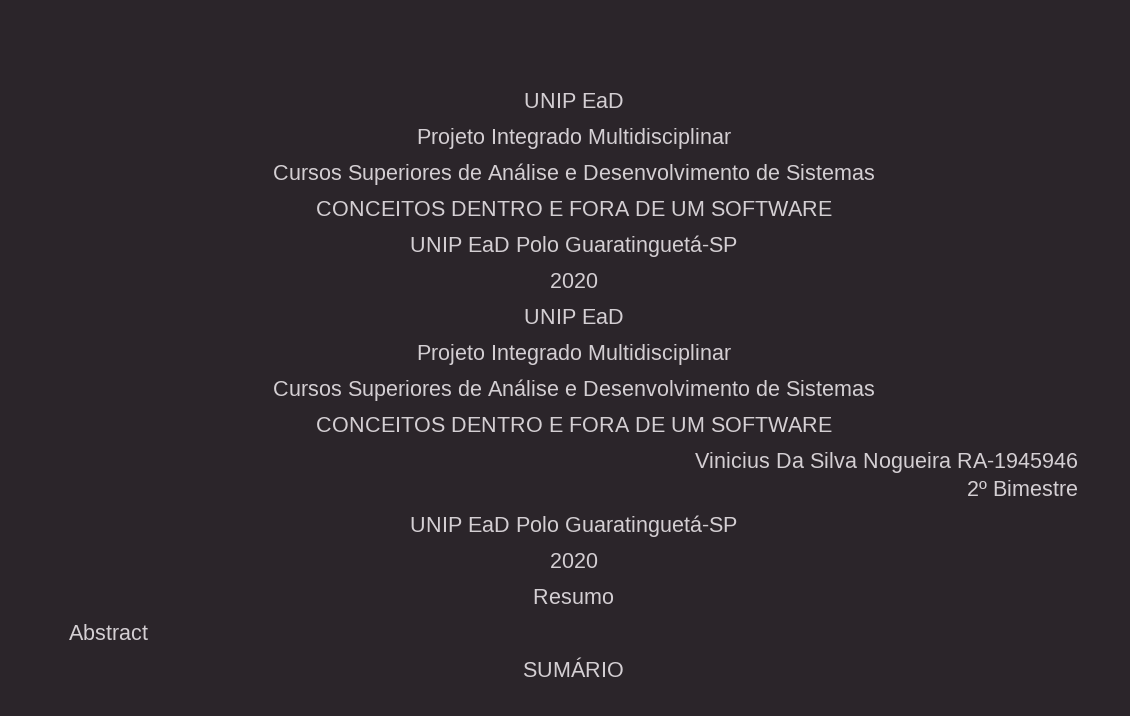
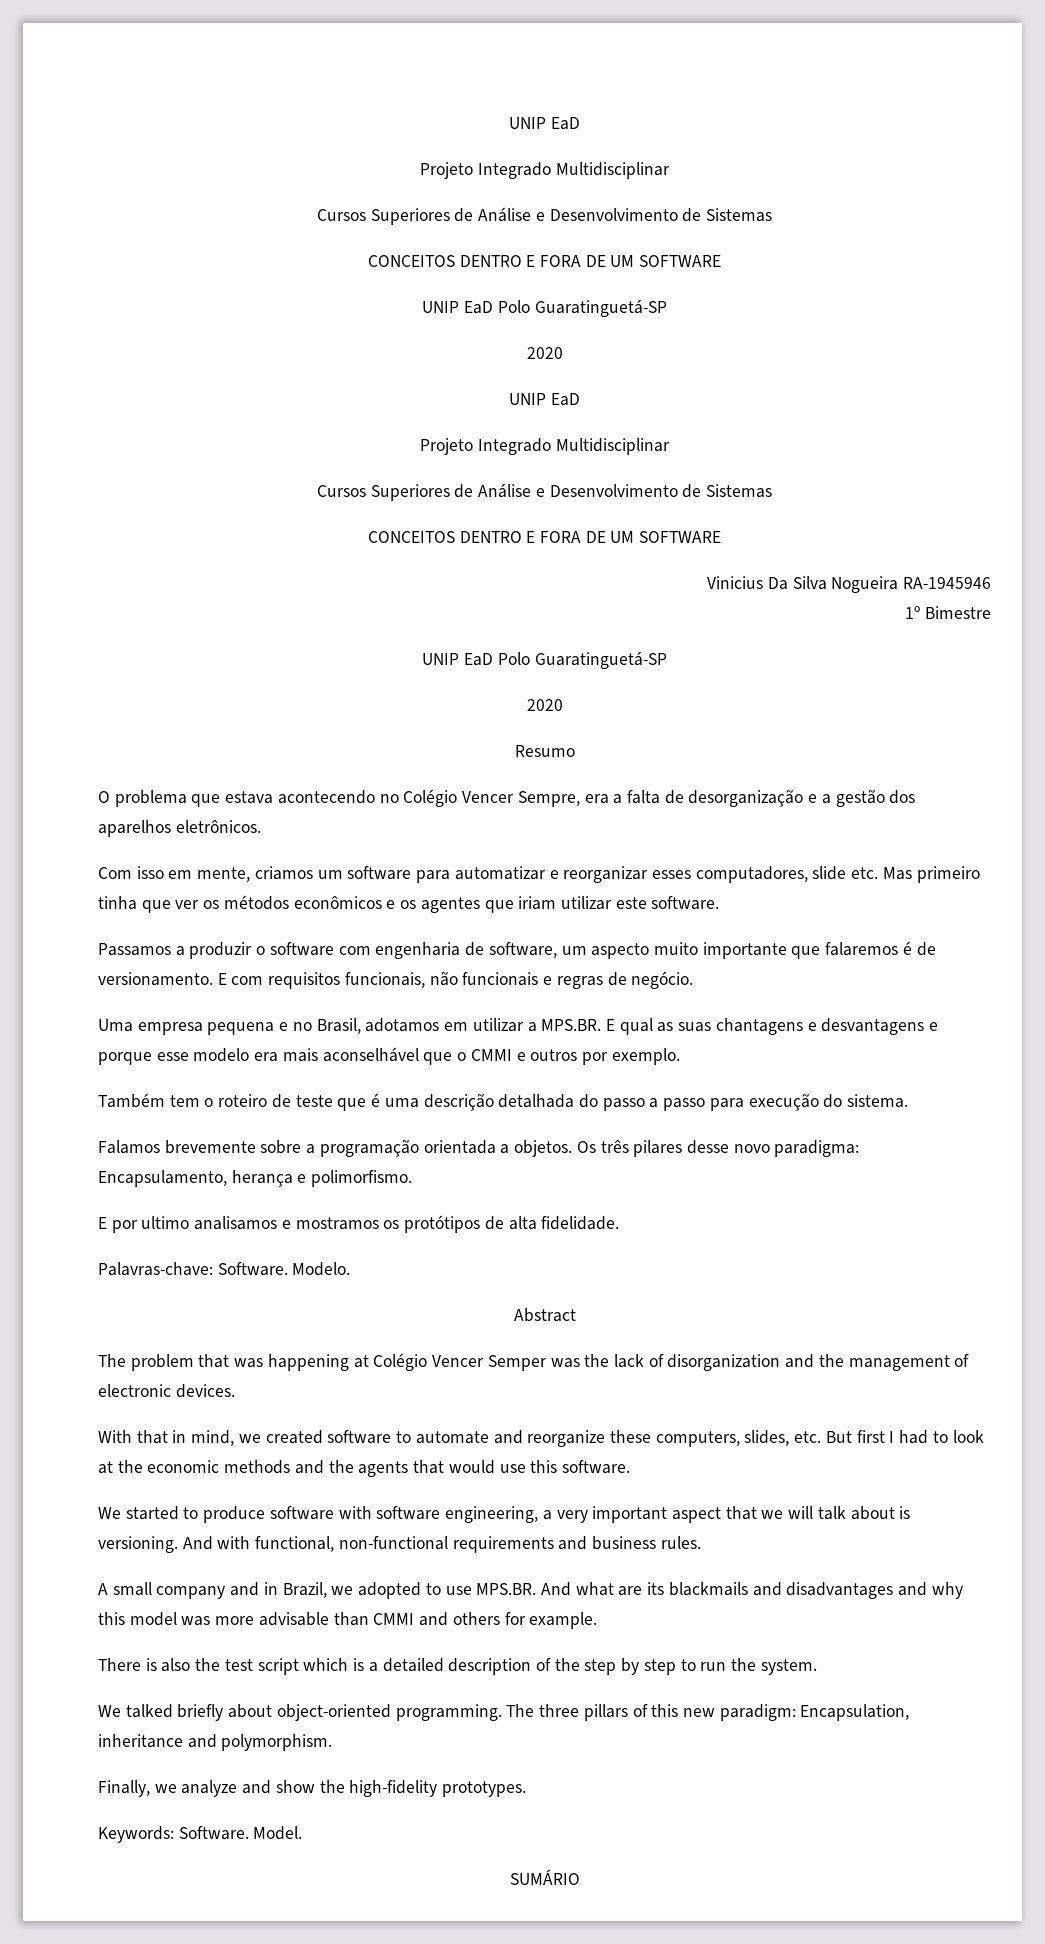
- 2º Bimestre
+ 1º Bimestre
+ O problema que estava acontecendo no Colégio Vencer Sempre, era a falta de desorganização e a gestão dos aparelhos eletrônicos.
+ Com isso em mente, criamos um software para automatizar e reorganizar esses computadores, slide etc. Mas primeiro tinha que ver os métodos econômicos e os agentes que iriam utilizar este software.
+ Passamos a produzir o software com engenharia de software, um aspecto muito importante que falaremos é de versionamento. E com requisitos funcionais, não funcionais e regras de negócio.
+ Uma empresa pequena e no Brasil, adotamos em utilizar a MPS.BR. E qual as suas chantagens e desvantagens e porque esse modelo era mais aconselhável que o CMMI e outros por exemplo.
+ Também tem o roteiro de teste que é uma descrição detalhada do passo a passo para execução do sistema.
+ Falamos brevemente sobre a programação orientada a objetos. Os três pilares desse novo paradigma: Encapsulamento, herança e polimorfismo.
+ E por ultimo analisamos e mostramos os protótipos de alta fidelidade.
+ Palavras-chave: Software. Modelo.
  Abstract
+ The problem that was happening at Colégio Vencer Semper was the lack of disorganization and the management of electronic devices.
+ With that in mind, we created software to automate and reorganize these computers, slides, etc. But first I had to look at the economic methods and the agents that would use this software.
+ We started to produce software with software engineering, a very important aspect that we will talk about is versioning. And with functional, non-functional requirements and business rules.
+ A small company and in Brazil, we adopted to use MPS.BR. And what are its blackmails and disadvantages and why this model was more advisable than CMMI and others for example.
+ There is also the test script which is a detailed description of the step by step to run the system.
+ We talked briefly about object-oriented programming. The three pillars of this new paradigm: Encapsulation, inheritance and polymorphism.
+ Finally, we analyze and show the high-fidelity prototypes.
+ Keywords: Software. Model.

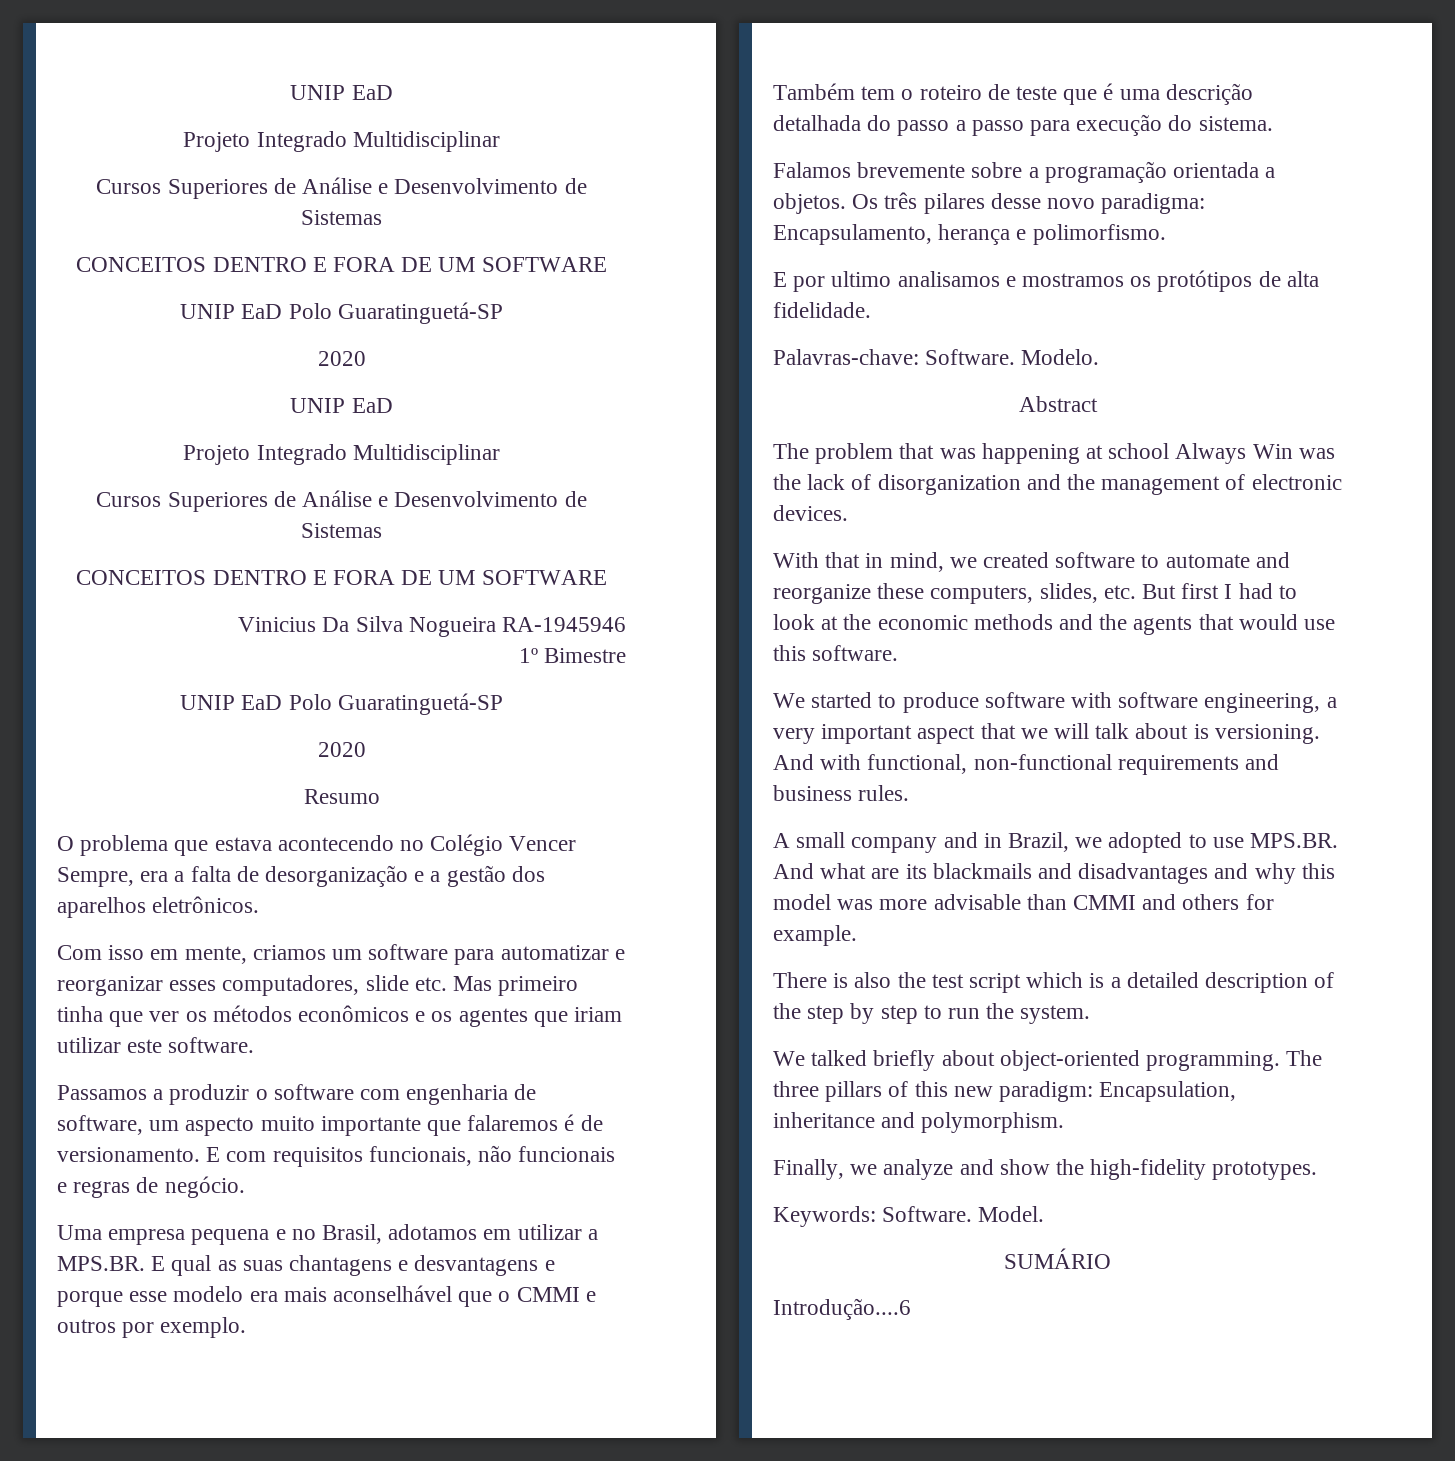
- The problem that was happening at Colégio Vencer Semper was the lack of disorganization and the management of electronic devices.
+ The problem that was happening at school Always Win was the lack of disorganization and the management of electronic devices.
+ Introdução....6

